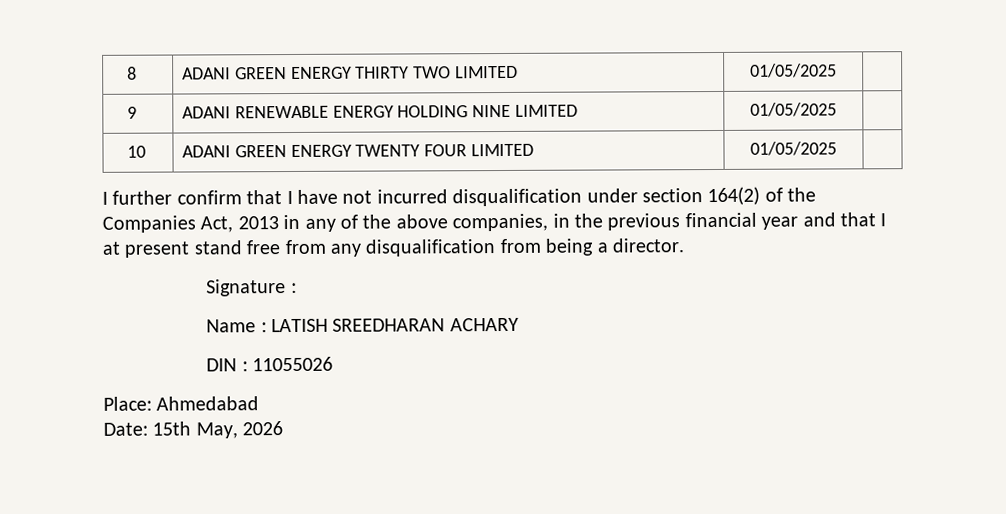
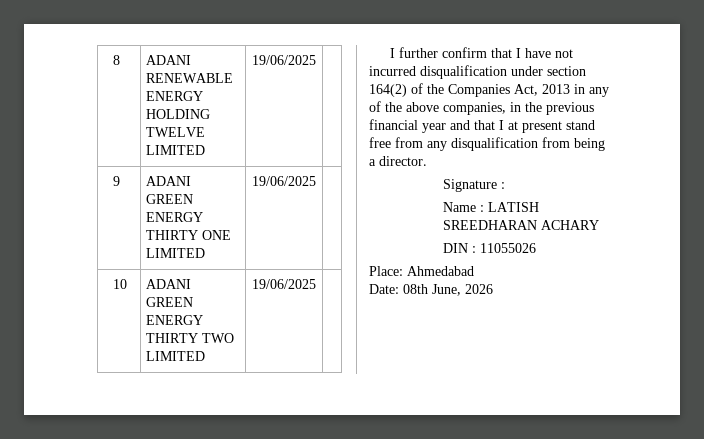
- 8 | ADANI GREEN ENERGY THIRTY TWO LIMITED | 01/05/2025 |
- 9 | ADANI RENEWABLE ENERGY HOLDING NINE LIMITED | 01/05/2025 |
- 10 | ADANI GREEN ENERGY TWENTY FOUR LIMITED | 01/05/2025 |
+ 8 | ADANI RENEWABLE ENERGY HOLDING TWELVE LIMITED | 19/06/2025 |
+ 9 | ADANI GREEN ENERGY THIRTY ONE LIMITED | 19/06/2025 |
+ 10 | ADANI GREEN ENERGY THIRTY TWO LIMITED | 19/06/2025 |
- Date: 15th May, 2026
+ Date: 08th June, 2026

